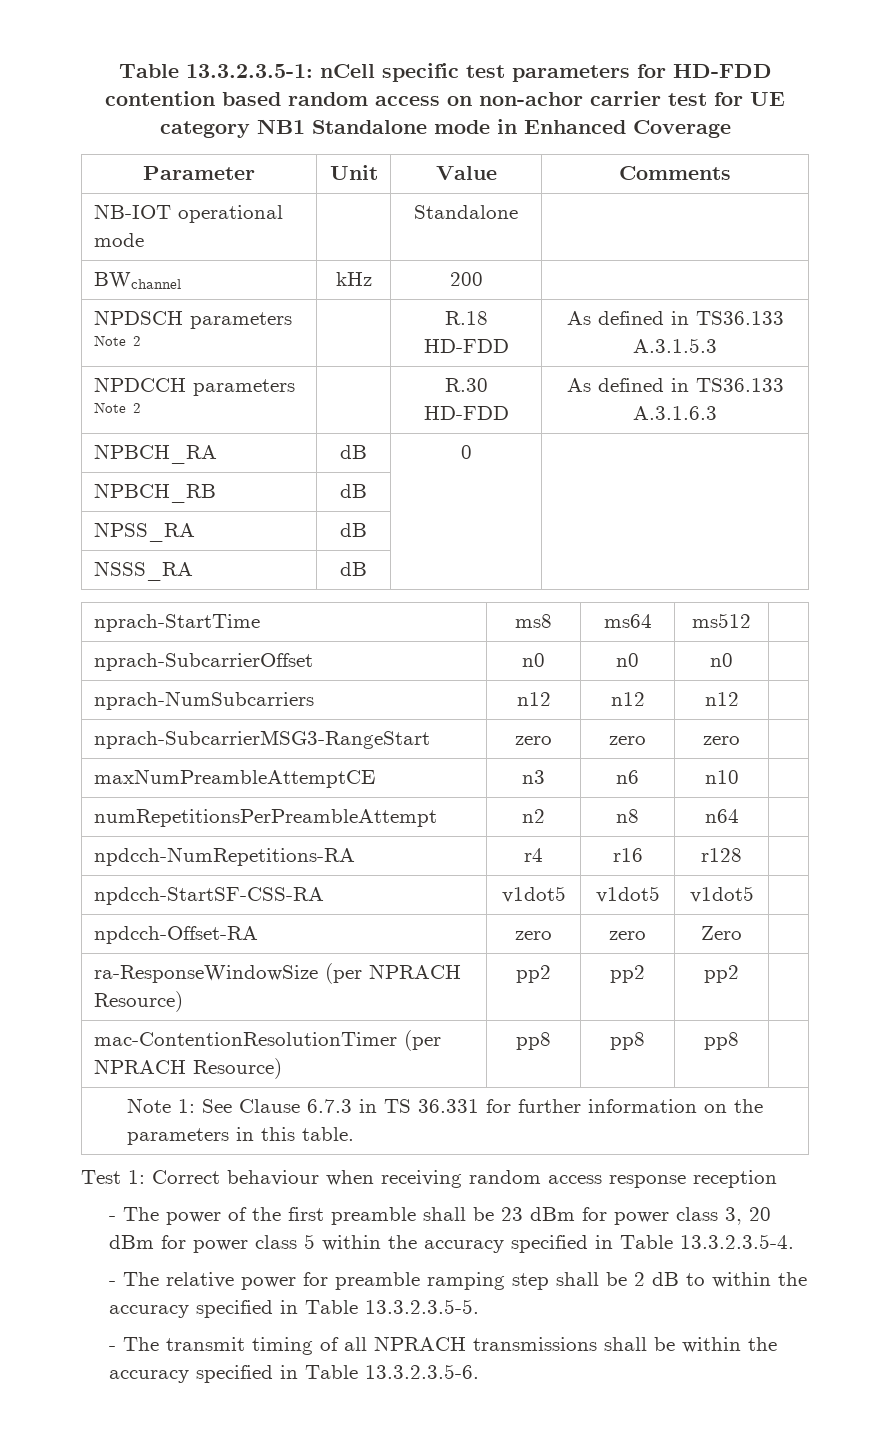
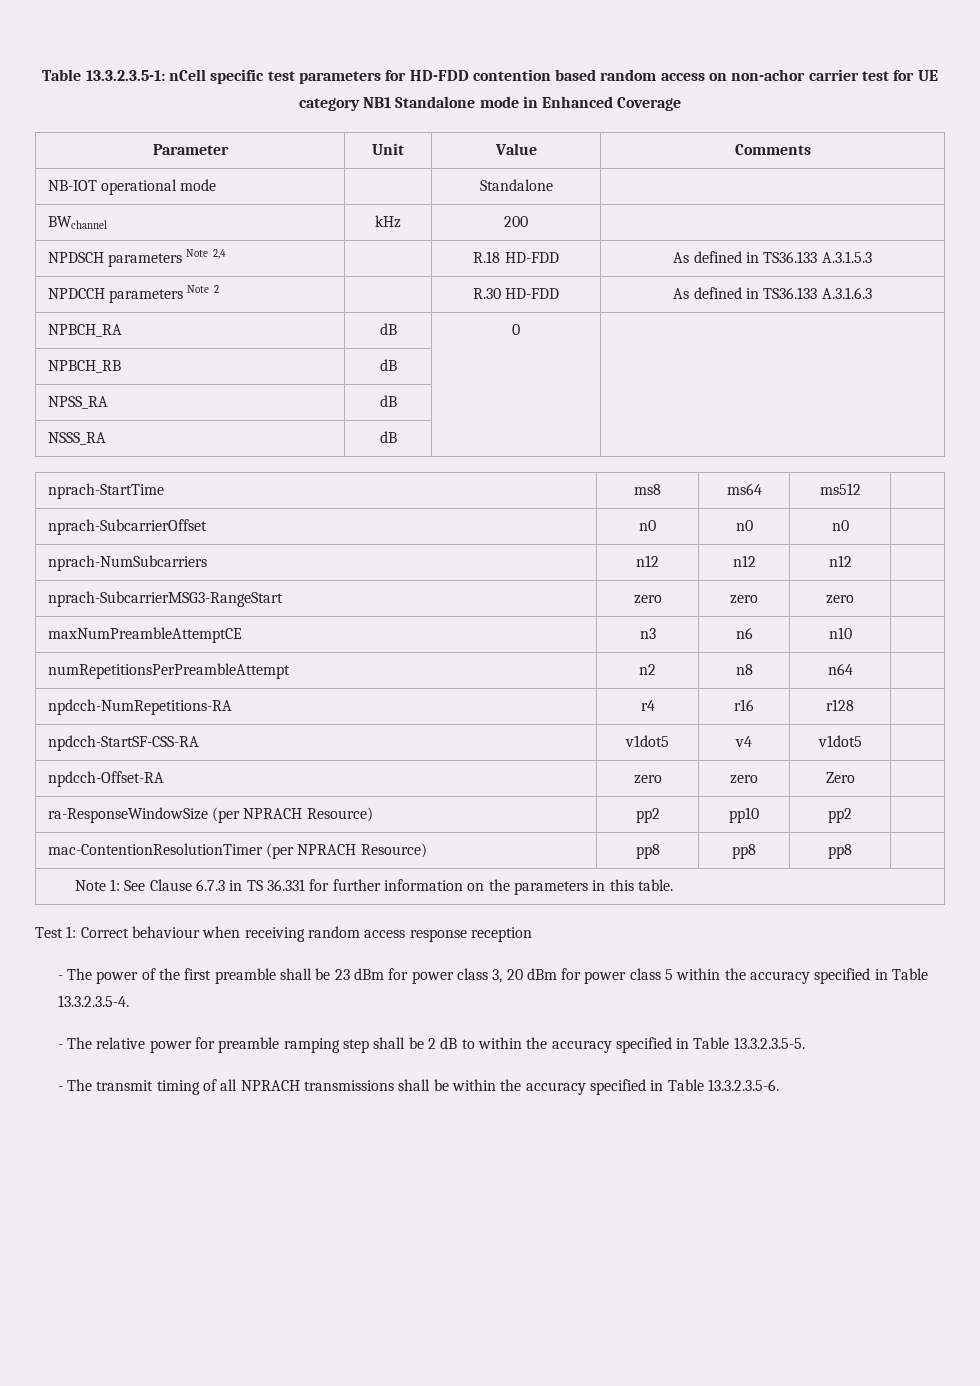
- NPDSCH parameters Note 2 | | R.18 HD-FDD | As defined in TS36.133 A.3.1.5.3
+ NPDSCH parameters Note 2,4 | | R.18 HD-FDD | As defined in TS36.133 A.3.1.5.3
- npdcch-StartSF-CSS-RA | v1dot5 | v1dot5 | v1dot5 |
+ npdcch-StartSF-CSS-RA | v1dot5 | v4 | v1dot5 |
- ra-ResponseWindowSize (per NPRACH Resource) | pp2 | pp2 | pp2 |
+ ra-ResponseWindowSize (per NPRACH Resource) | pp2 | pp10 | pp2 |

